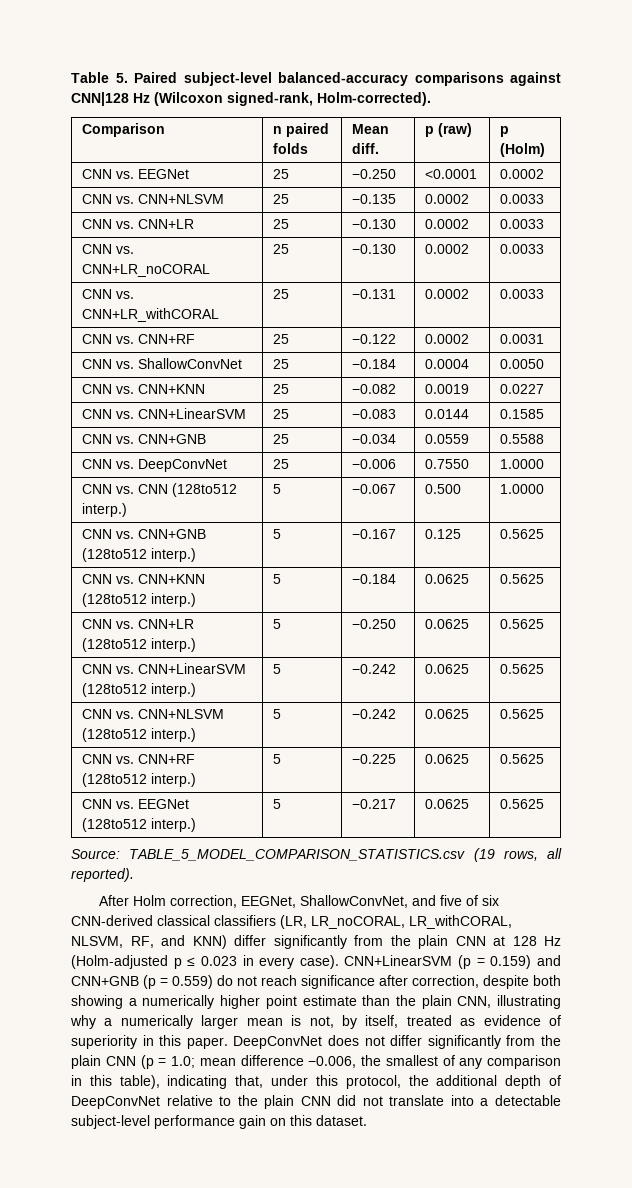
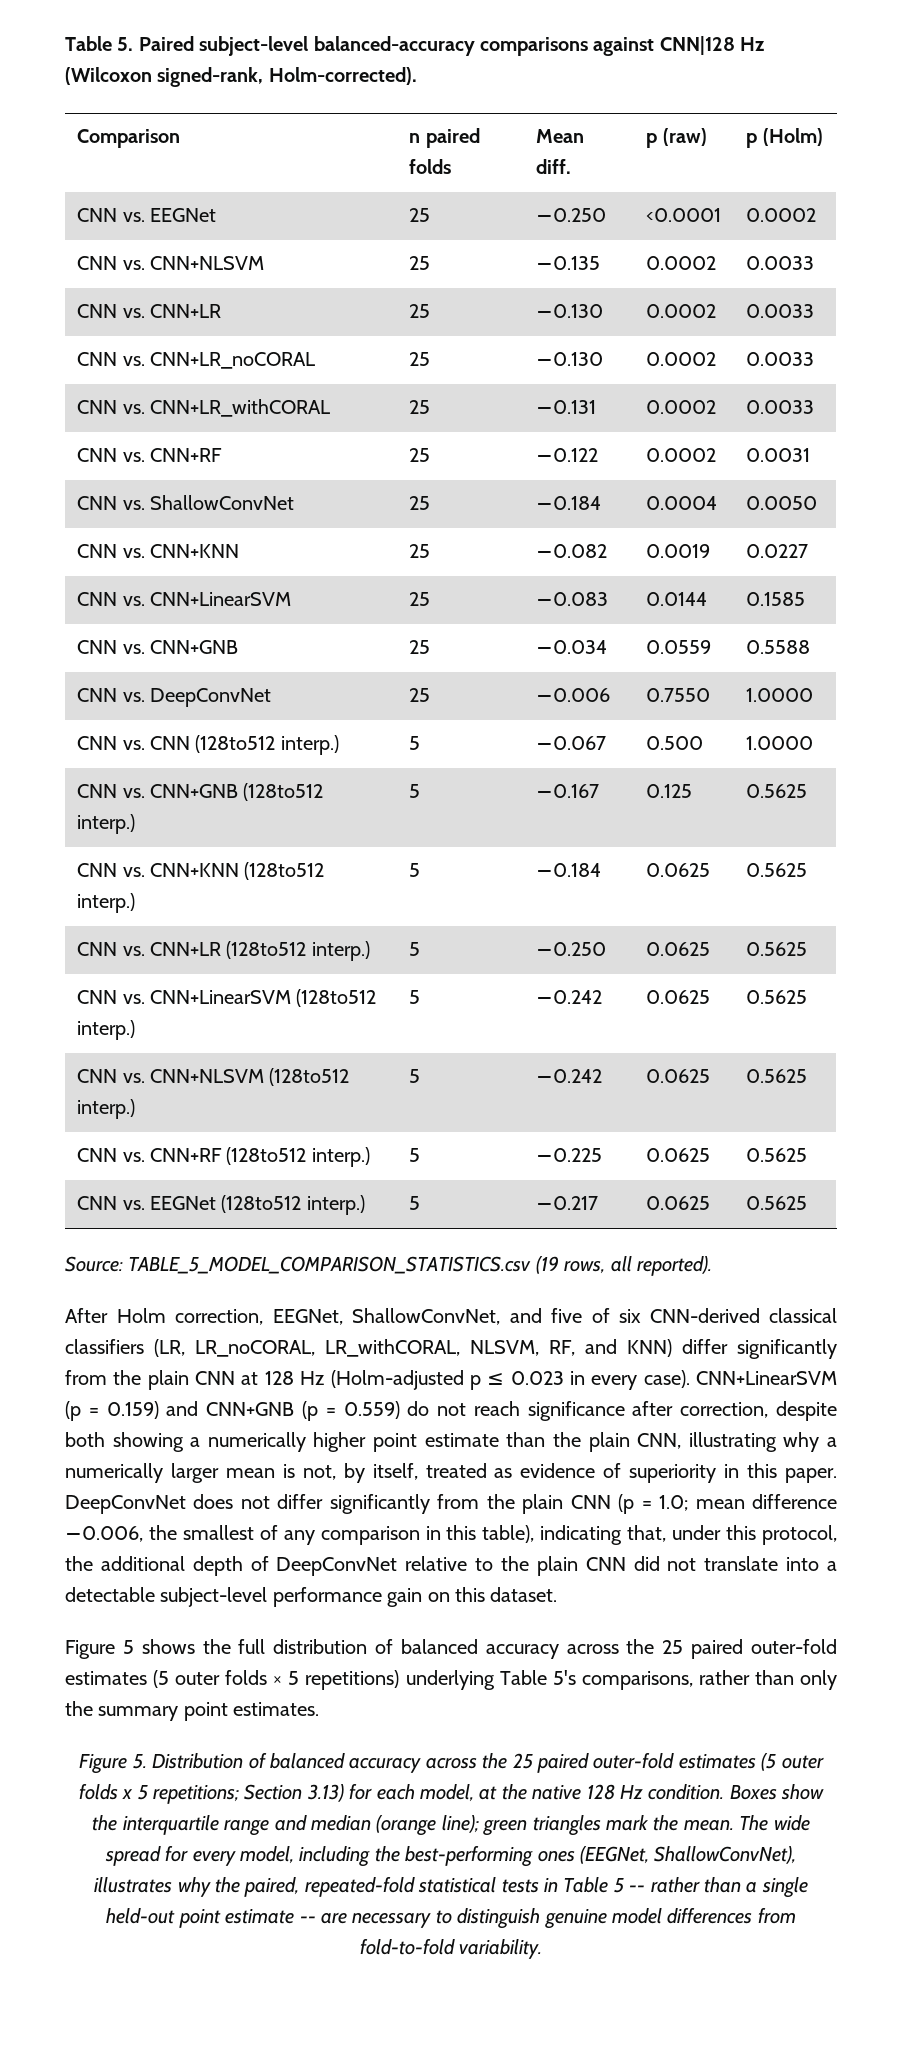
+ Figure 5 shows the full distribution of balanced accuracy across the 25 paired outer-fold estimates (5 outer folds × 5 repetitions) underlying Table 5's comparisons, rather than only the summary point estimates.
+ Figure 5. Distribution of balanced accuracy across the 25 paired outer-fold estimates (5 outer folds x 5 repetitions; Section 3.13) for each model, at the native 128 Hz condition. Boxes show the interquartile range and median (orange line); green triangles mark the mean. The wide spread for every model, including the best-performing ones (EEGNet, ShallowConvNet), illustrates why the paired, repeated-fold statistical tests in Table 5 -- rather than a single held-out point estimate -- are necessary to distinguish genuine model differences from fold-to-fold variability.

